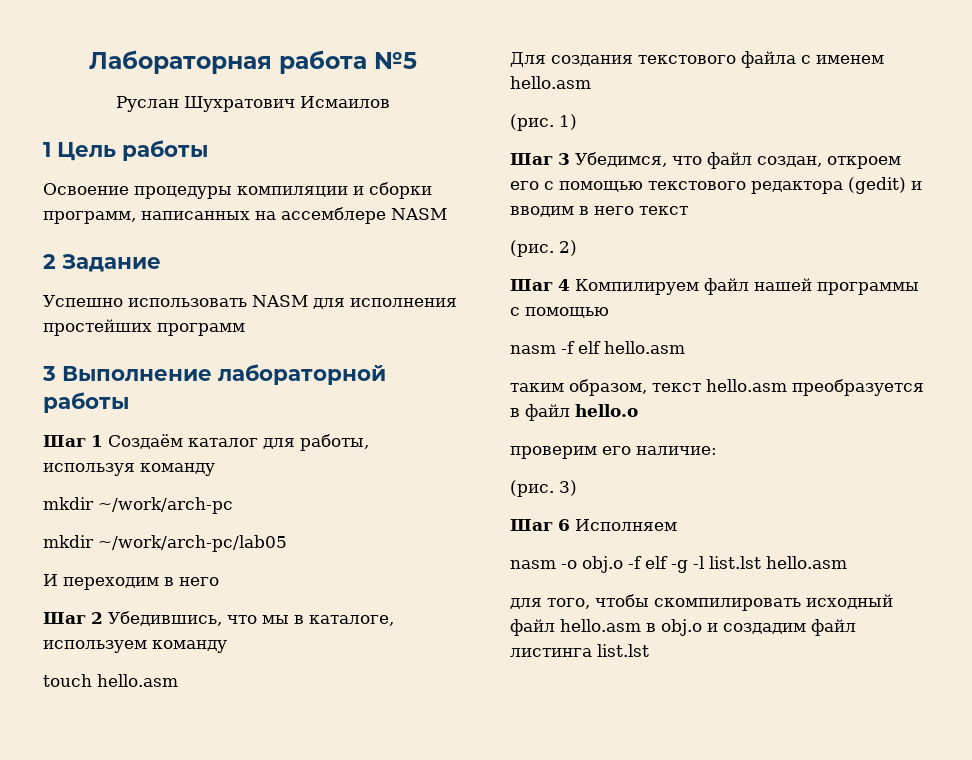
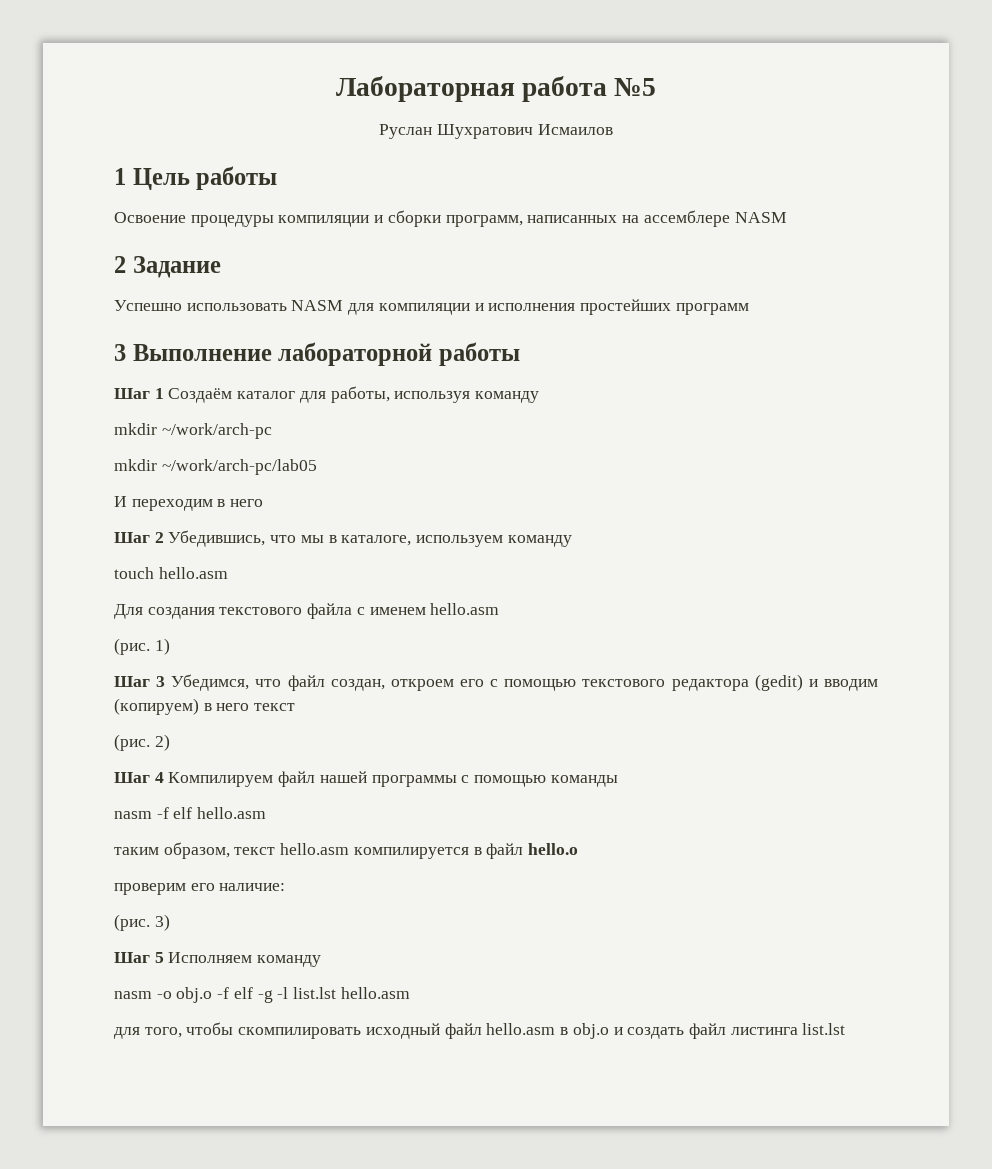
- Успешно использовать NASM для исполнения простейших программ
+ Успешно использовать NASM для компиляции и исполнения простейших программ
- Шаг 3 Убедимся, что файл создан, откроем его с помощью текстового редактора (gedit) и вводим в него текст
+ Шаг 3 Убедимся, что файл создан, откроем его с помощью текстового редактора (gedit) и вводим (копируем) в него текст
- Шаг 4 Компилируем файл нашей программы с помощью
+ Шаг 4 Компилируем файл нашей программы с помощью команды
- таким образом, текст hello.asm преобразуется в файл hello.o
+ таким образом, текст hello.asm компилируется в файл hello.o
- Шаг 6 Исполняем
+ Шаг 5 Исполняем команду
- для того, чтобы скомпилировать исходный файл hello.asm в obj.o и создадим файл листинга list.lst
+ для того, чтобы скомпилировать исходный файл hello.asm в obj.o и создать файл листинга list.lst

